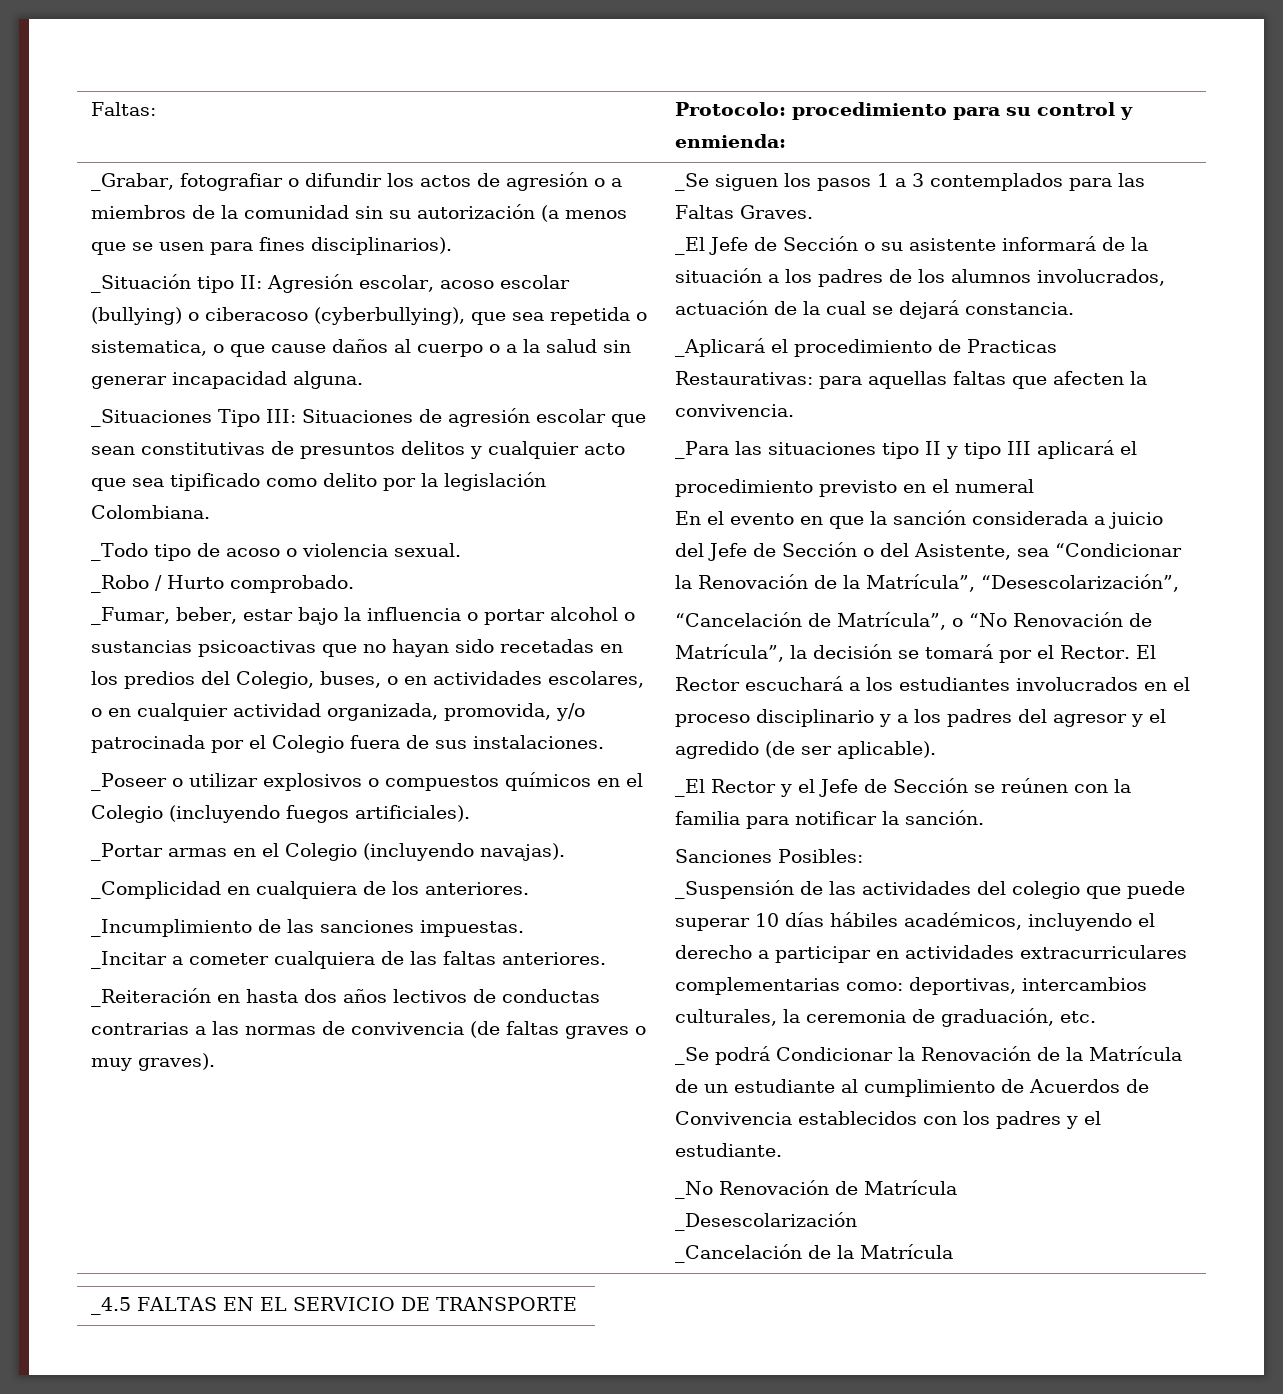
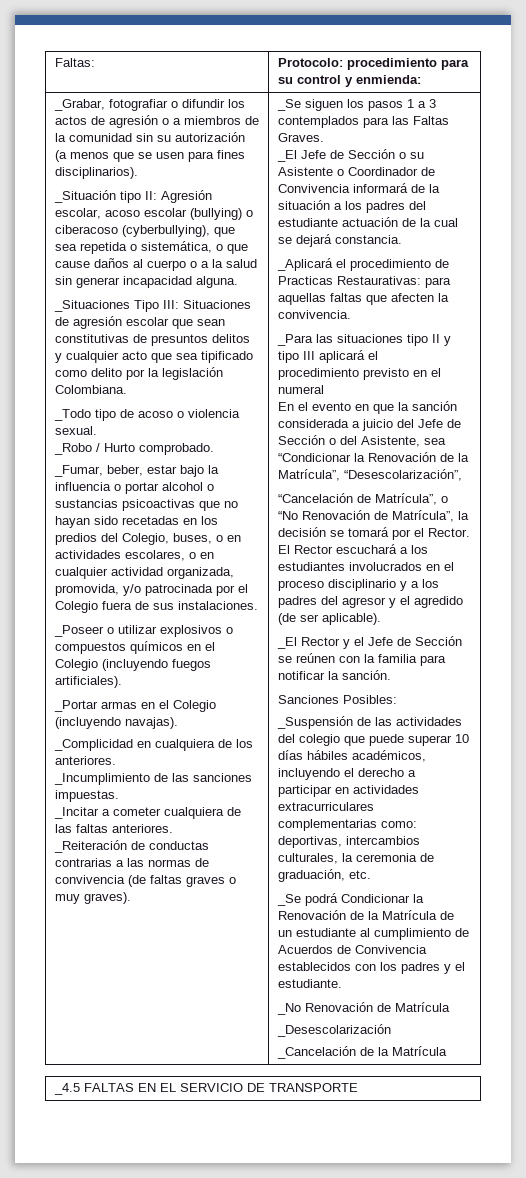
- _Situación tipo II: Agresión escolar, acoso escolar (bullying) o ciberacoso (cyberbullying), que sea repetida o sistematica, o que cause daños al cuerpo o a la salud sin generar incapacidad alguna.
+ _Situación tipo II: Agresión escolar, acoso escolar (bullying) o ciberacoso (cyberbullying), que sea repetida o sistemática, o que cause daños al cuerpo o a la salud sin generar incapacidad alguna.
- _Reiteración en hasta dos años lectivos de conductas contrarias a las normas de convivencia (de faltas graves o muy graves).
+ _Reiteración de conductas contrarias a las normas de convivencia (de faltas graves o muy graves).
- _El Jefe de Sección o su asistente informará de la situación a los padres de los alumnos involucrados, actuación de la cual se dejará constancia.
+ _El Jefe de Sección o su Asistente o Coordinador de Convivencia informará de la situación a los padres del estudiante actuación de la cual se dejará constancia.

